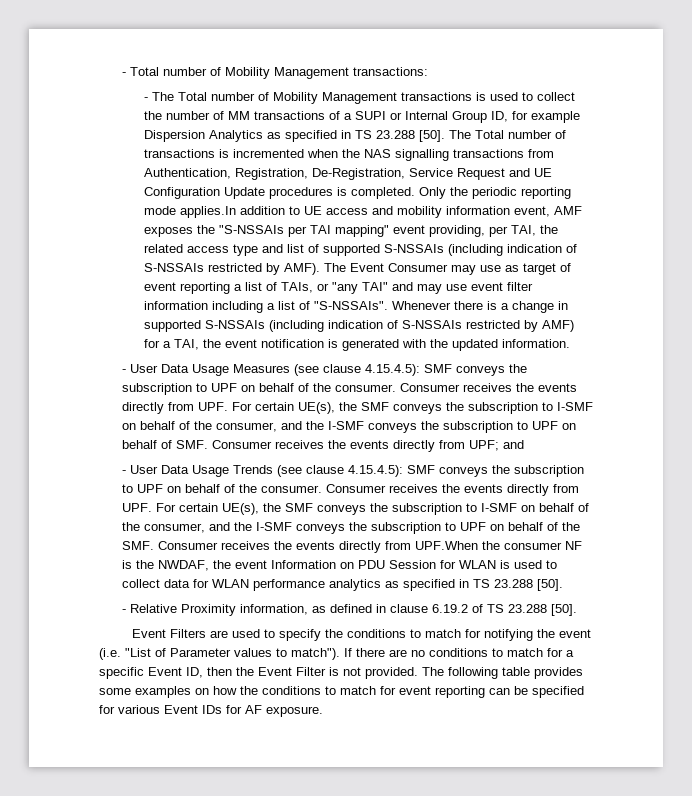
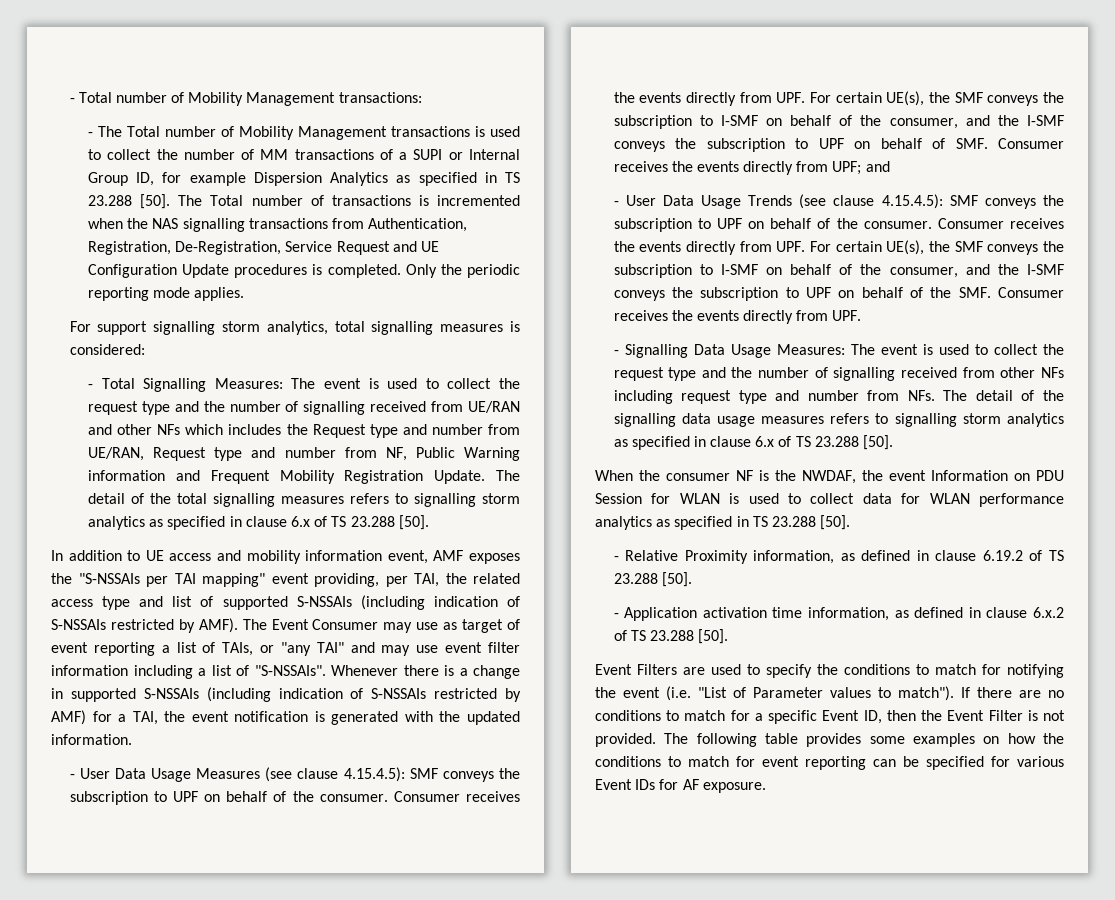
- Only the periodic reporting mode applies.In addition to UE access and mobility information event, AMF exposes the "S-NSSAIs per TAI mapping" event providing, per TAI, the related access type and list of supported S-NSSAIs (including indication of S-NSSAIs restricted by AMF).
+ Only the periodic reporting mode applies.
+ For support signalling storm analytics, total signalling measures is considered:
+ - Total Signalling Measures: The event is used to collect the request type and the number of signalling received from UE/RAN and other NFs which includes the Request type and number from UE/RAN, Request type and number from NF, Public Warning information and Frequent Mobility Registration Update. The detail of the total signalling measures refers to signalling storm analytics as specified in clause 6.x of TS 23.288 [50].
+ In addition to UE access and mobility information event, AMF exposes the "S-NSSAIs per TAI mapping" event providing, per TAI, the related access type and list of supported S-NSSAIs (including indication of S-NSSAIs restricted by AMF).
- Consumer receives the events directly from UPF. For certain UE(s), the SMF conveys the subscription to I-SMF on behalf of the consumer, and the I-SMF conveys the subscription to UPF on behalf of the SMF. Consumer receives the events directly from UPF.When the consumer NF is the NWDAF, the event Information on PDU Session for WLAN is used to collect data for WLAN performance analytics as specified in TS 23.288 [50].
+ Consumer receives the events directly from UPF. For certain UE(s), the SMF conveys the subscription to I-SMF on behalf of the consumer, and the I-SMF conveys the subscription to UPF on behalf of the SMF. Consumer receives the events directly from UPF.
+ - Signalling Data Usage Measures: The event is used to collect the request type and the number of signalling received from other NFs including request type and number from NFs. The detail of the signalling data usage measures refers to signalling storm analytics as specified in clause 6.x of TS 23.288 [50].
+ When the consumer NF is the NWDAF, the event Information on PDU Session for WLAN is used to collect data for WLAN performance analytics as specified in TS 23.288 [50].
+ - Application activation time information, as defined in clause 6.x.2 of TS 23.288 [50].

